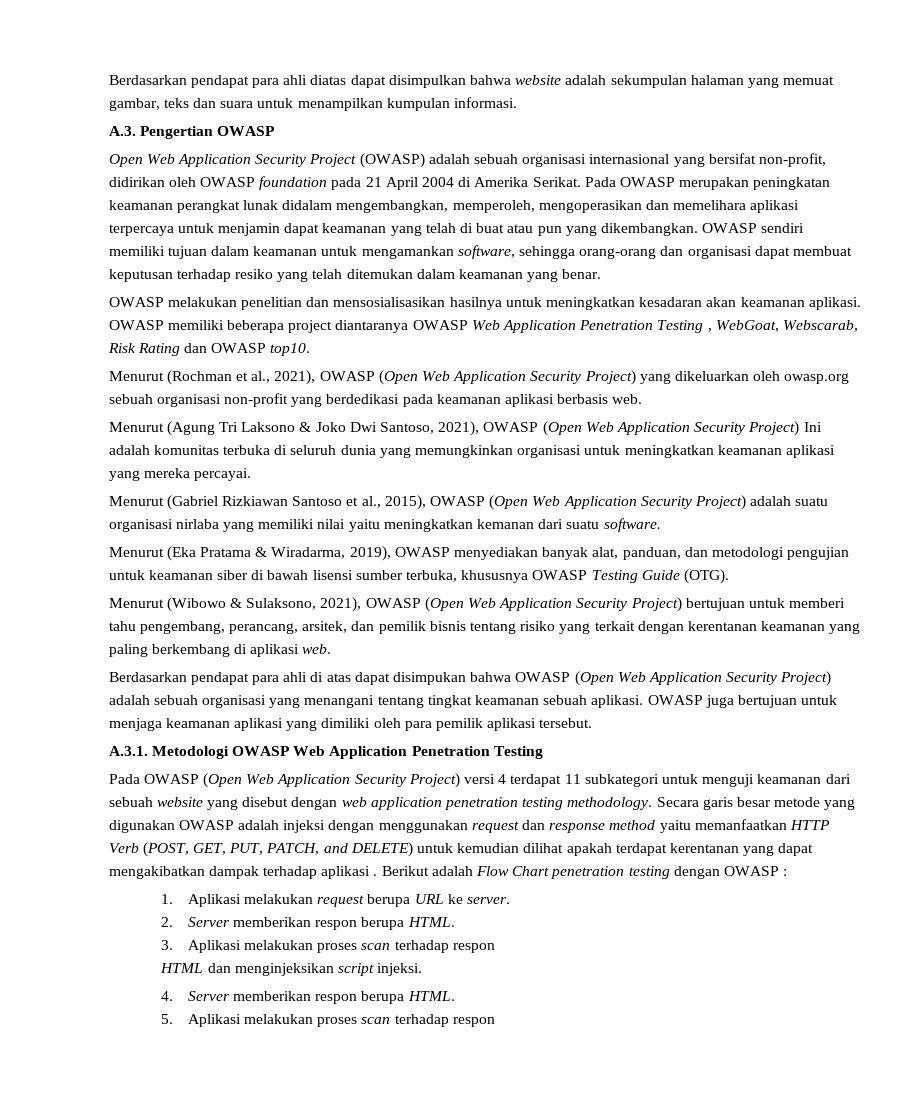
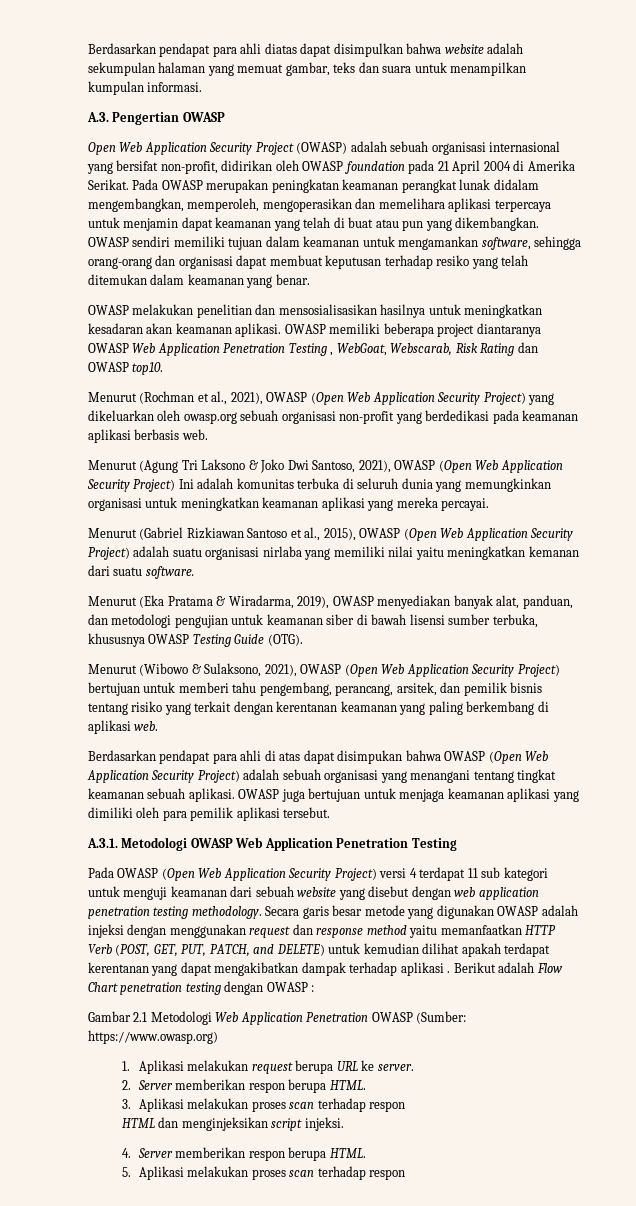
- Pada OWASP (Open Web Application Security Project) versi 4 terdapat 11 subkategori untuk menguji keamanan dari sebuah website yang disebut dengan web application penetration testing methodology.
+ Pada OWASP (Open Web Application Security Project) versi 4 terdapat 11 sub kategori untuk menguji keamanan dari sebuah website yang disebut dengan web application penetration testing methodology.
+ Gambar 2.1 Metodologi Web Application Penetration OWASP (Sumber: https://www.owasp.org)

